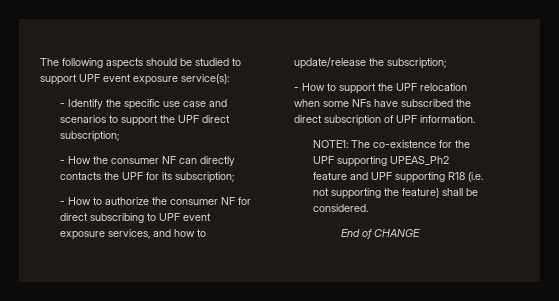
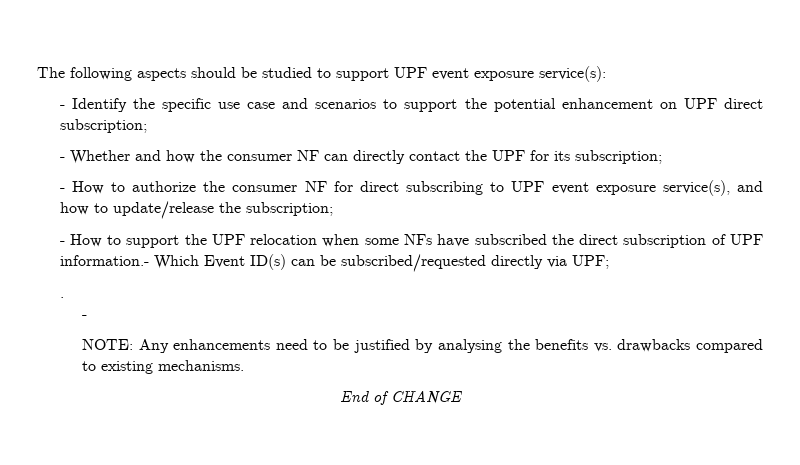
- - Identify the specific use case and scenarios to support the UPF direct subscription;
+ - Identify the specific use case and scenarios to support the potential enhancement on UPF direct subscription;
- - How the consumer NF can directly contacts the UPF for its subscription;
+ - Whether and how the consumer NF can directly contact the UPF for its subscription;
- - How to authorize the consumer NF for direct subscribing to UPF event exposure services, and how to update/release the subscription;
+ - How to authorize the consumer NF for direct subscribing to UPF event exposure service(s), and how to update/release the subscription;
- - How to support the UPF relocation when some NFs have subscribed the direct subscription of UPF information.
- NOTE1: The co-existence for the UPF supporting UPEAS_Ph2 feature and UPF supporting R18 (i.e. not supporting the feature) shall be considered.
+ - How to support the UPF relocation when some NFs have subscribed the direct subscription of UPF information.- Which Event ID(s) can be subscribed/requested directly via UPF;
+ .
+ -
+ NOTE: Any enhancements need to be justified by analysing the benefits vs. drawbacks compared to existing mechanisms.

